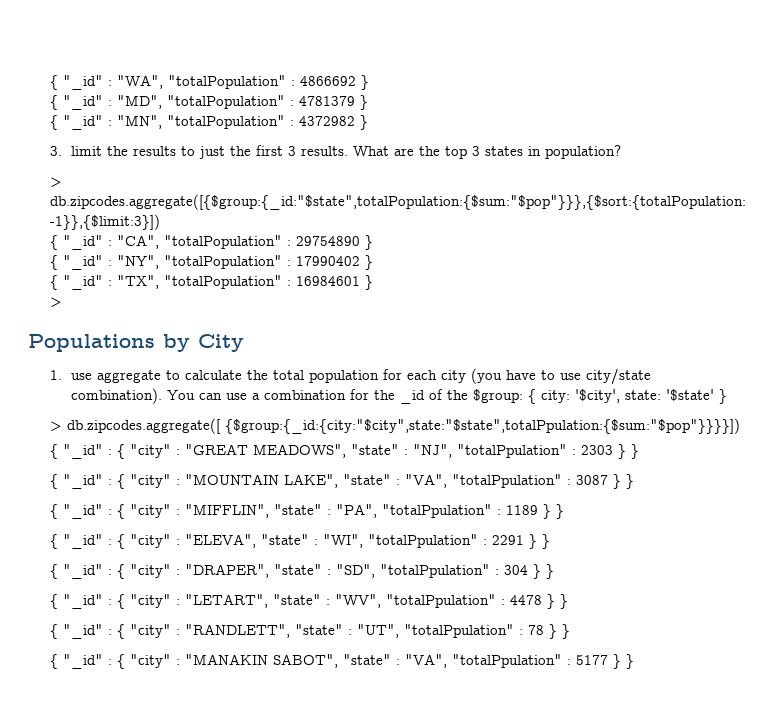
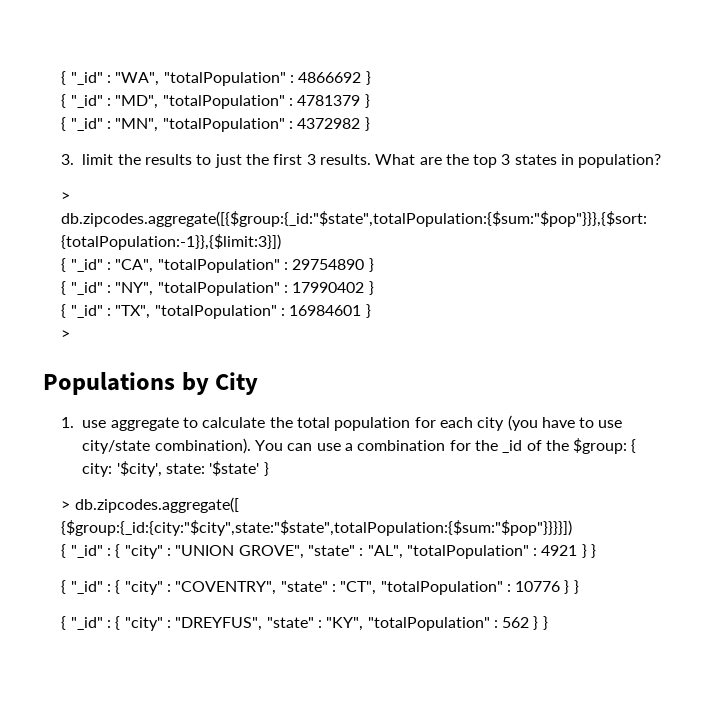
- > db.zipcodes.aggregate([ {$group:{_id:{city:"$city",state:"$state",totalPpulation:{$sum:"$pop"}}}}])
- { "_id" : { "city" : "GREAT MEADOWS", "state" : "NJ", "totalPpulation" : 2303 } }
- { "_id" : { "city" : "MOUNTAIN LAKE", "state" : "VA", "totalPpulation" : 3087 } }
- { "_id" : { "city" : "MIFFLIN", "state" : "PA", "totalPpulation" : 1189 } }
- { "_id" : { "city" : "ELEVA", "state" : "WI", "totalPpulation" : 2291 } }
- { "_id" : { "city" : "DRAPER", "state" : "SD", "totalPpulation" : 304 } }
- { "_id" : { "city" : "LETART", "state" : "WV", "totalPpulation" : 4478 } }
- { "_id" : { "city" : "RANDLETT", "state" : "UT", "totalPpulation" : 78 } }
- { "_id" : { "city" : "MANAKIN SABOT", "state" : "VA", "totalPpulation" : 5177 } }
+ > db.zipcodes.aggregate([ {$group:{_id:{city:"$city",state:"$state",totalPopulation:{$sum:"$pop"}}}}])
+ { "_id" : { "city" : "UNION GROVE", "state" : "AL", "totalPopulation" : 4921 } }
+ { "_id" : { "city" : "COVENTRY", "state" : "CT", "totalPopulation" : 10776 } }
+ { "_id" : { "city" : "DREYFUS", "state" : "KY", "totalPopulation" : 562 } }

